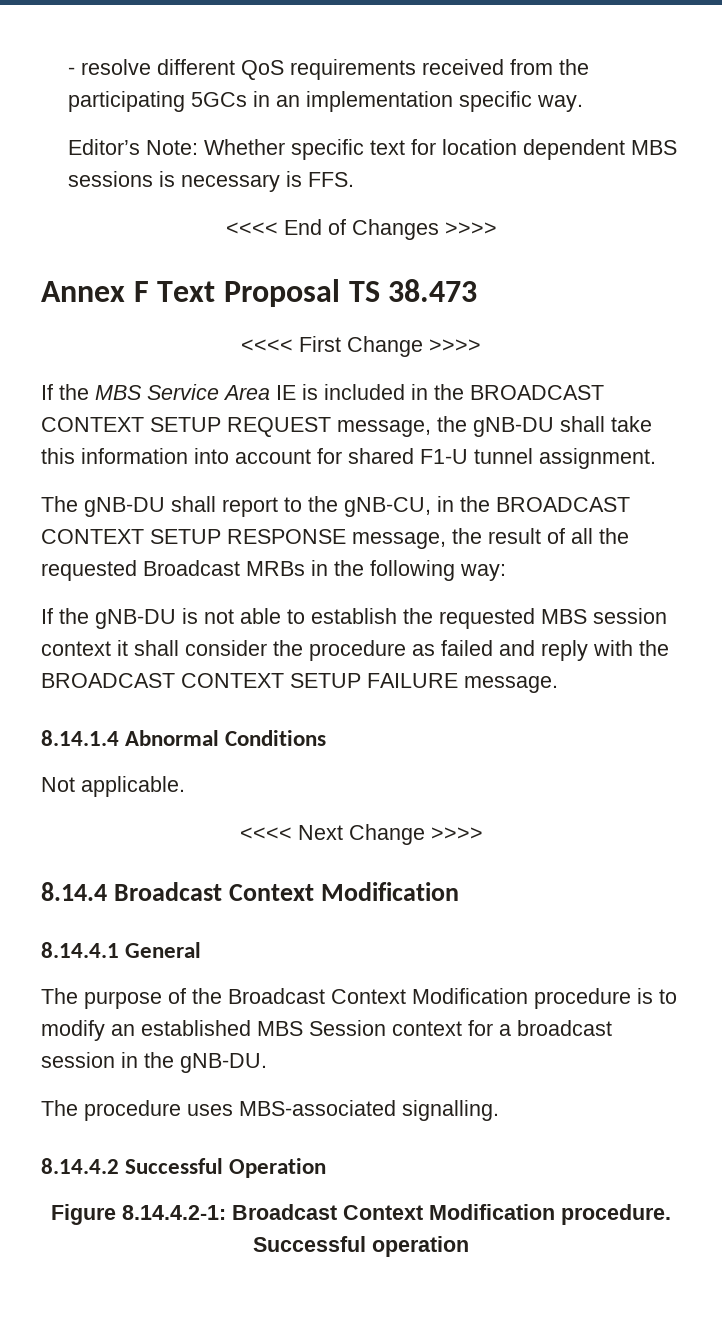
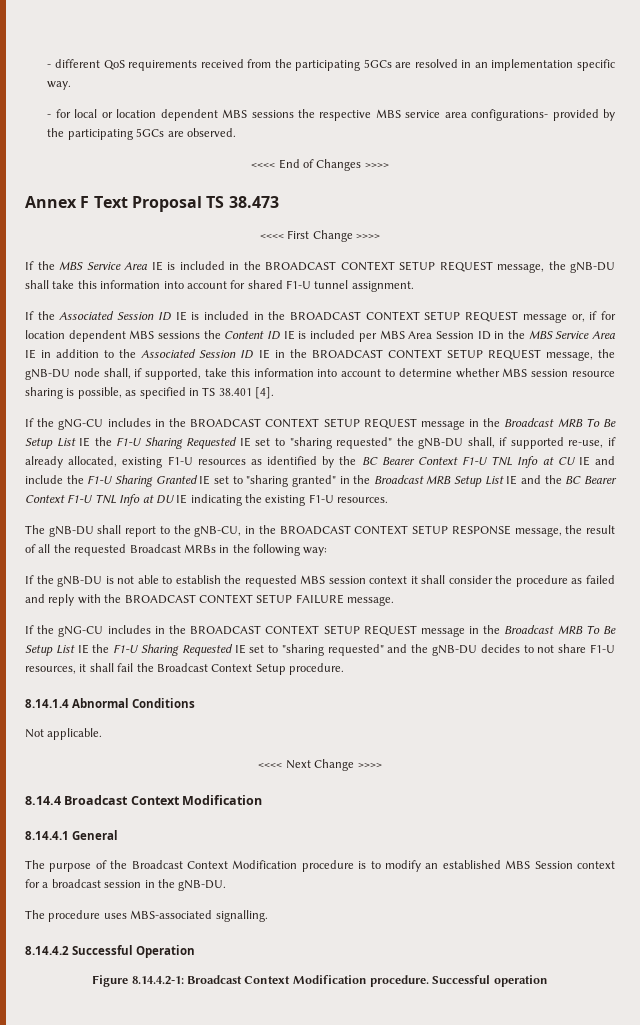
- - resolve different QoS requirements received from the participating 5GCs in an implementation specific way.
+ - different QoS requirements received from the participating 5GCs are resolved in an implementation specific way.
- Editor’s Note: Whether specific text for location dependent MBS sessions is necessary is FFS.
+ - for local or location dependent MBS sessions the respective MBS service area configurations- provided by the participating 5GCs are observed.
+ If the Associated Session ID IE is included in the BROADCAST CONTEXT SETUP REQUEST message or, if for location dependent MBS sessions the Content ID IE is included per MBS Area Session ID in the MBS Service Area IE in addition to the Associated Session ID IE in the BROADCAST CONTEXT SETUP REQUEST message, the gNB-DU node shall, if supported, take this information into account to determine whether MBS session resource sharing is possible, as specified in TS 38.401 [4].
+ If the gNG-CU includes in the BROADCAST CONTEXT SETUP REQUEST message in the Broadcast MRB To Be Setup List IE the F1-U Sharing Requested IE set to "sharing requested" the gNB-DU shall, if supported re-use, if already allocated, existing F1-U resources as identified by the BC Bearer Context F1-U TNL Info at CU IE and include the F1-U Sharing Granted IE set to "sharing granted" in the Broadcast MRB Setup List IE and the BC Bearer Context F1-U TNL Info at DU IE indicating the existing F1-U resources.
+ If the gNG-CU includes in the BROADCAST CONTEXT SETUP REQUEST message in the Broadcast MRB To Be Setup List IE the F1-U Sharing Requested IE set to "sharing requested" and the gNB-DU decides to not share F1-U resources, it shall fail the Broadcast Context Setup procedure.

